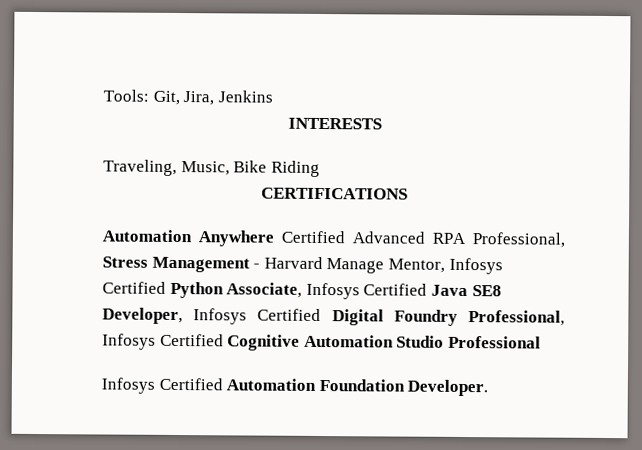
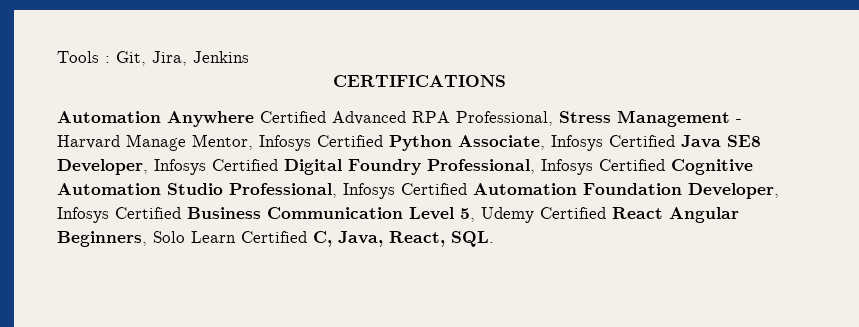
- Tools: Git, Jira, Jenkins
+ Tools : Git, Jira, Jenkins
- INTERESTS
- Traveling, Music, Bike Riding
- Automation Anywhere Certified Advanced RPA Professional, Stress Management - Harvard Manage Mentor, Infosys Certified Python Associate, Infosys Certified Java SE8 Developer, Infosys Certified Digital Foundry Professional, Infosys Certified Cognitive Automation Studio Professional
- Infosys Certified Automation Foundation Developer.
+ Automation Anywhere Certified Advanced RPA Professional, Stress Management - Harvard Manage Mentor, Infosys Certified Python Associate, Infosys Certified Java SE8 Developer, Infosys Certified Digital Foundry Professional, Infosys Certified Cognitive Automation Studio Professional, Infosys Certified Automation Foundation Developer, Infosys Certified Business Communication Level 5, Udemy Certified React Angular Beginners, Solo Learn Certified C, Java, React, SQL.

